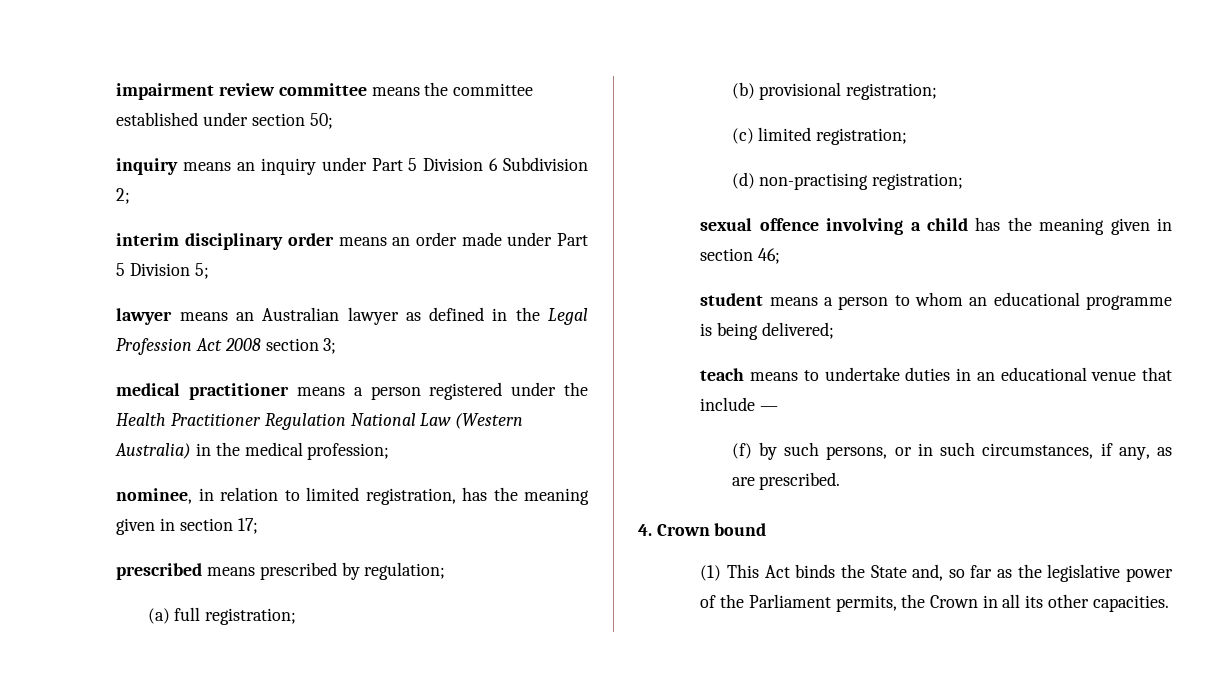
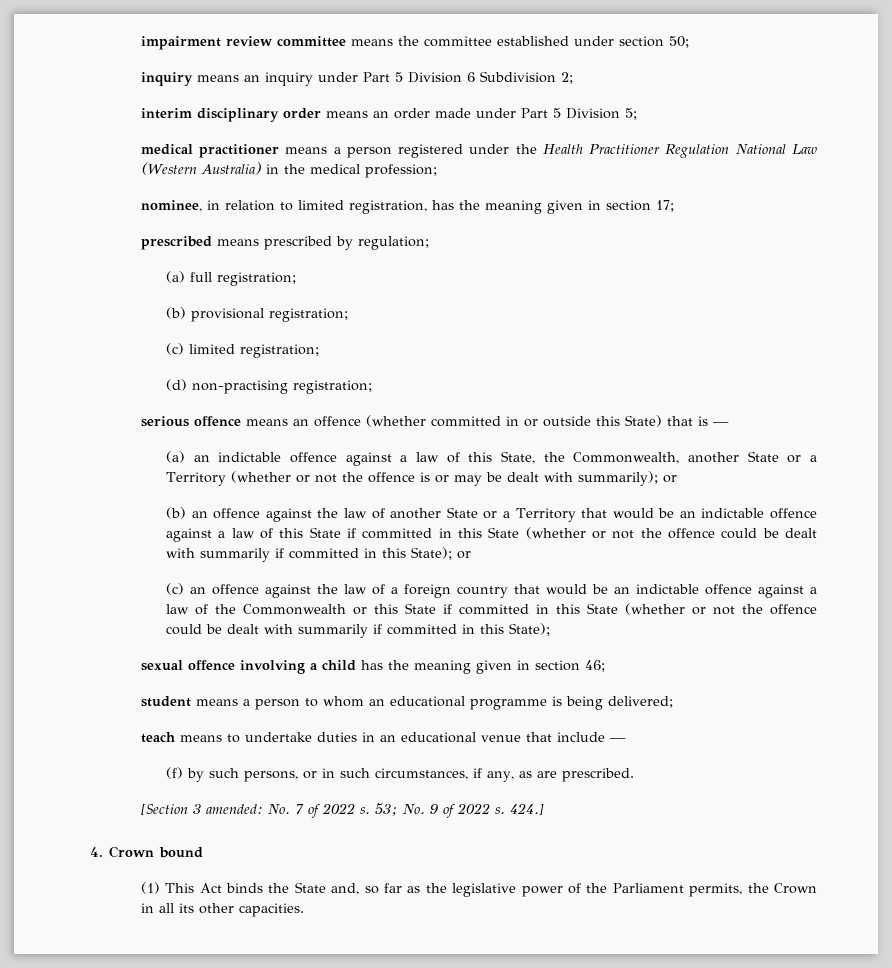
- lawyer means an Australian lawyer as defined in the Legal Profession Act 2008 section 3;
+ serious offence means an offence (whether committed in or outside this State) that is —
+ (a) an indictable offence against a law of this State, the Commonwealth, another State or a Territory (whether or not the offence is or may be dealt with summarily); or
+ (b) an offence against the law of another State or a Territory that would be an indictable offence against a law of this State if committed in this State (whether or not the offence could be dealt with summarily if committed in this State); or
+ (c) an offence against the law of a foreign country that would be an indictable offence against a law of the Commonwealth or this State if committed in this State (whether or not the offence could be dealt with summarily if committed in this State);
+ [Section 3 amended: No. 7 of 2022 s. 53; No. 9 of 2022 s. 424.]

